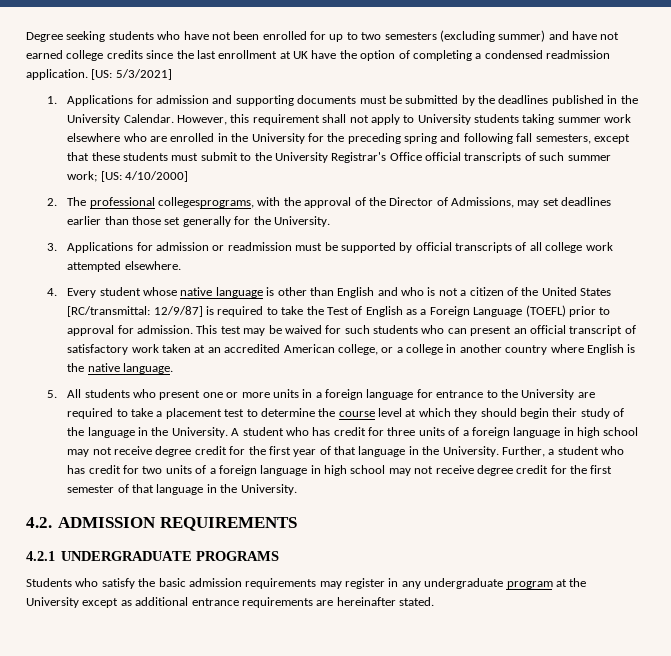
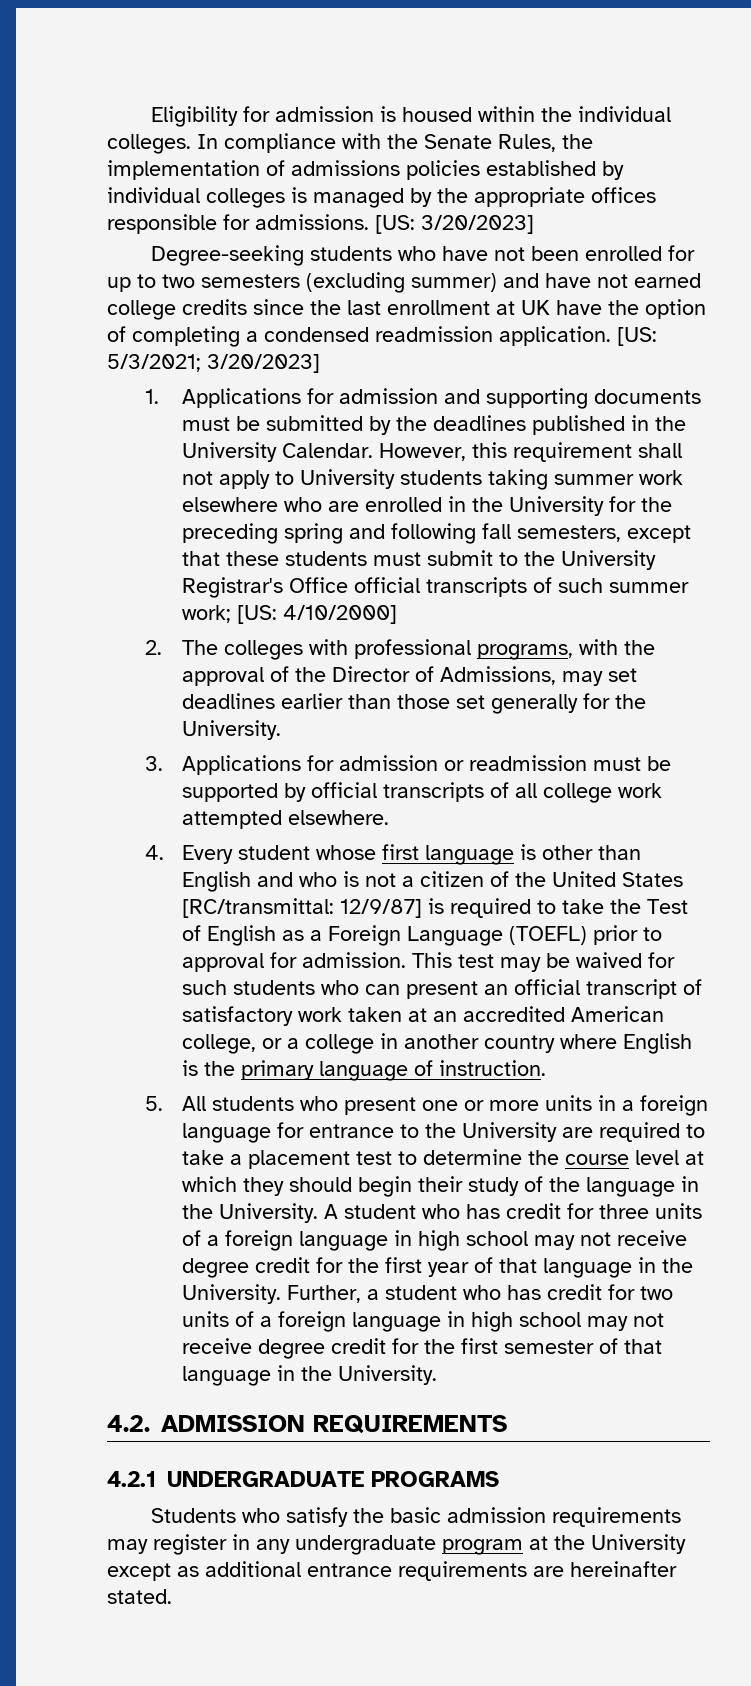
- Degree seeking students who have not been enrolled for up to two semesters (excluding summer) and have not earned college credits since the last enrollment at UK have the option of completing a condensed readmission application.
+ Eligibility for admission is housed within the individual colleges. In compliance with the Senate Rules, the implementation of admissions policies established by individual colleges is managed by the appropriate offices responsible for admissions. [US: 3/20/2023]
+ Degree-seeking students who have not been enrolled for up to two semesters (excluding summer) and have not earned college credits since the last enrollment at UK have the option of completing a condensed readmission application.
- [US: 5/3/2021]
+ [US: 5/3/2021; 3/20/2023]
- 2. The professional collegesprograms, with the approval of the Director of Admissions, may set deadlines earlier than those set generally for the University.
+ 2. The colleges with professional programs, with the approval of the Director of Admissions, may set deadlines earlier than those set generally for the University.
- 4. Every student whose native language is other than English and who is not a citizen of the United States [RC/transmittal: 12/9/87] is required to take the Test of English as a Foreign Language (TOEFL) prior to approval for admission.
+ 4. Every student whose first language is other than English and who is not a citizen of the United States [RC/transmittal: 12/9/87] is required to take the Test of English as a Foreign Language (TOEFL) prior to approval for admission.
- This test may be waived for such students who can present an official transcript of satisfactory work taken at an accredited American college, or a college in another country where English is the native language.
+ This test may be waived for such students who can present an official transcript of satisfactory work taken at an accredited American college, or a college in another country where English is the primary language of instruction.

